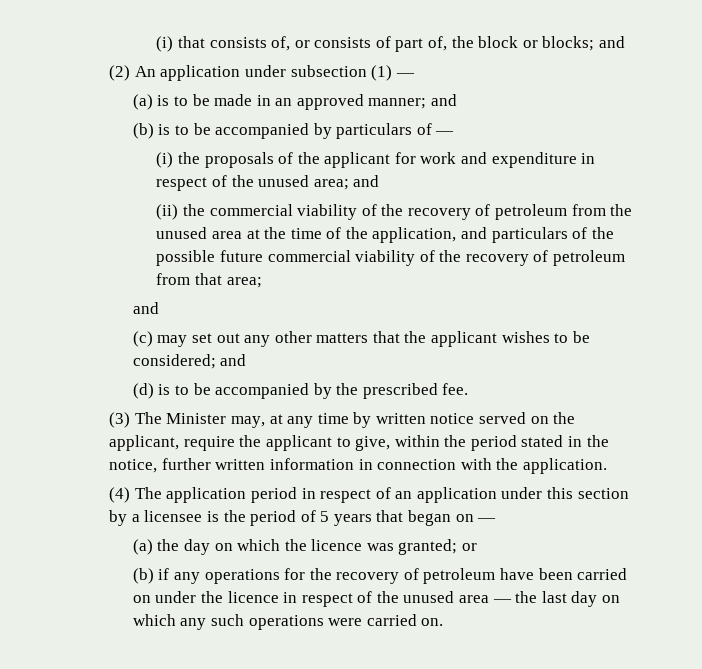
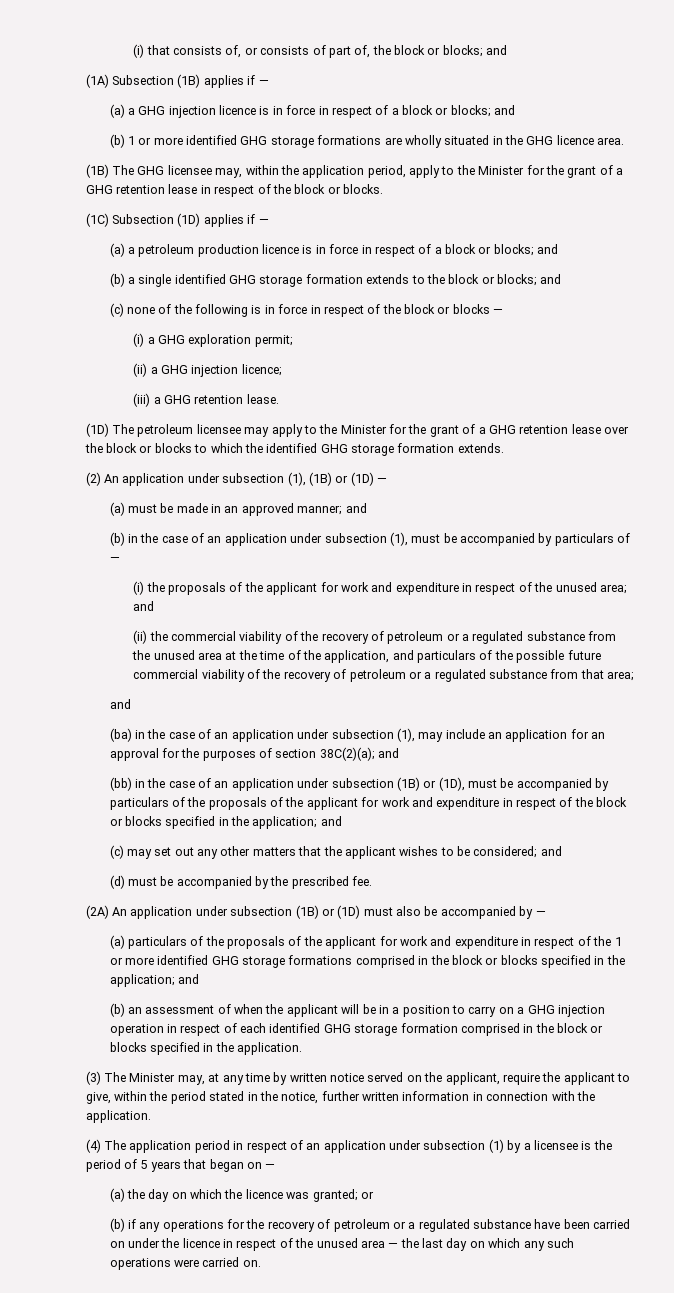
+ (1A) Subsection (1B) applies if —
+ (a) a GHG injection licence is in force in respect of a block or blocks; and
+ (b) 1 or more identified GHG storage formations are wholly situated in the GHG licence area.
+ (1B) The GHG licensee may, within the application period, apply to the Minister for the grant of a GHG retention lease in respect of the block or blocks.
+ (1C) Subsection (1D) applies if —
+ (a) a petroleum production licence is in force in respect of a block or blocks; and
+ (b) a single identified GHG storage formation extends to the block or blocks; and
+ (c) none of the following is in force in respect of the block or blocks —
+ (i) a GHG exploration permit;
+ (ii) a GHG injection licence;
+ (iii) a GHG retention lease.
+ (1D) The petroleum licensee may apply to the Minister for the grant of a GHG retention lease over the block or blocks to which the identified GHG storage formation extends.
- (2) An application under subsection (1) —
- (a) is to be made in an approved manner; and
+ (2) An application under subsection (1), (1B) or (1D) —
+ (a) must be made in an approved manner; and
- (b) is to be accompanied by particulars of —
+ (b) in the case of an application under subsection (1), must be accompanied by particulars of —
- (ii) the commercial viability of the recovery of petroleum from the unused area at the time of the application, and particulars of the possible future commercial viability of the recovery of petroleum from that area;
+ (ii) the commercial viability of the recovery of petroleum or a regulated substance from the unused area at the time of the application, and particulars of the possible future commercial viability of the recovery of petroleum or a regulated substance from that area;
+ (ba) in the case of an application under subsection (1), may include an application for an approval for the purposes of section 38C(2)(a); and
+ (bb) in the case of an application under subsection (1B) or (1D), must be accompanied by particulars of the proposals of the applicant for work and expenditure in respect of the block or blocks specified in the application; and
- (d) is to be accompanied by the prescribed fee.
+ (d) must be accompanied by the prescribed fee.
+ (2A) An application under subsection (1B) or (1D) must also be accompanied by —
+ (a) particulars of the proposals of the applicant for work and expenditure in respect of the 1 or more identified GHG storage formations comprised in the block or blocks specified in the application; and
+ (b) an assessment of when the applicant will be in a position to carry on a GHG injection operation in respect of each identified GHG storage formation comprised in the block or blocks specified in the application.
- (4) The application period in respect of an application under this section by a licensee is the period of 5 years that began on —
+ (4) The application period in respect of an application under subsection (1) by a licensee is the period of 5 years that began on —
- (b) if any operations for the recovery of petroleum have been carried on under the licence in respect of the unused area — the last day on which any such operations were carried on.
+ (b) if any operations for the recovery of petroleum or a regulated substance have been carried on under the licence in respect of the unused area — the last day on which any such operations were carried on.

